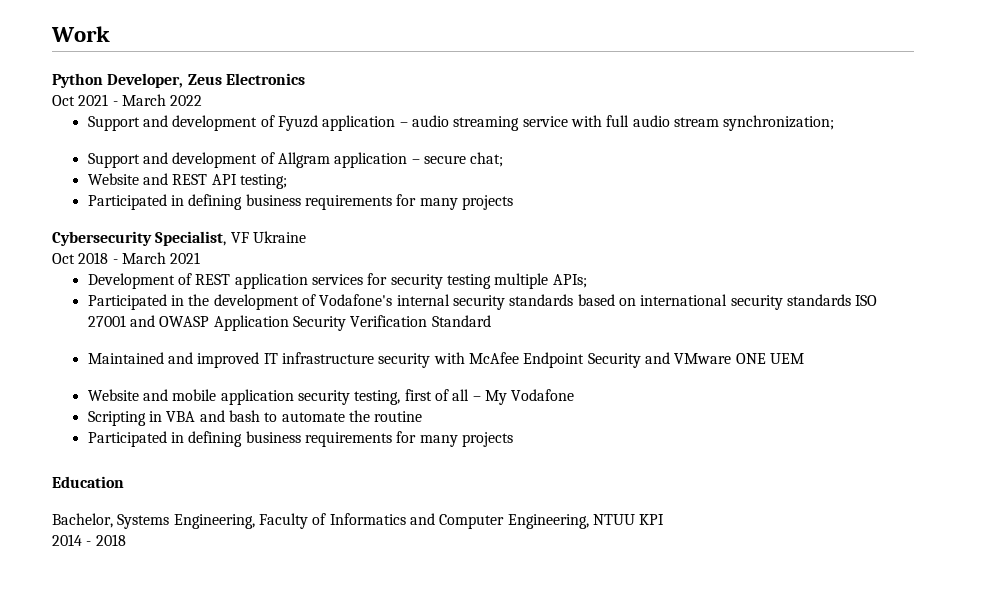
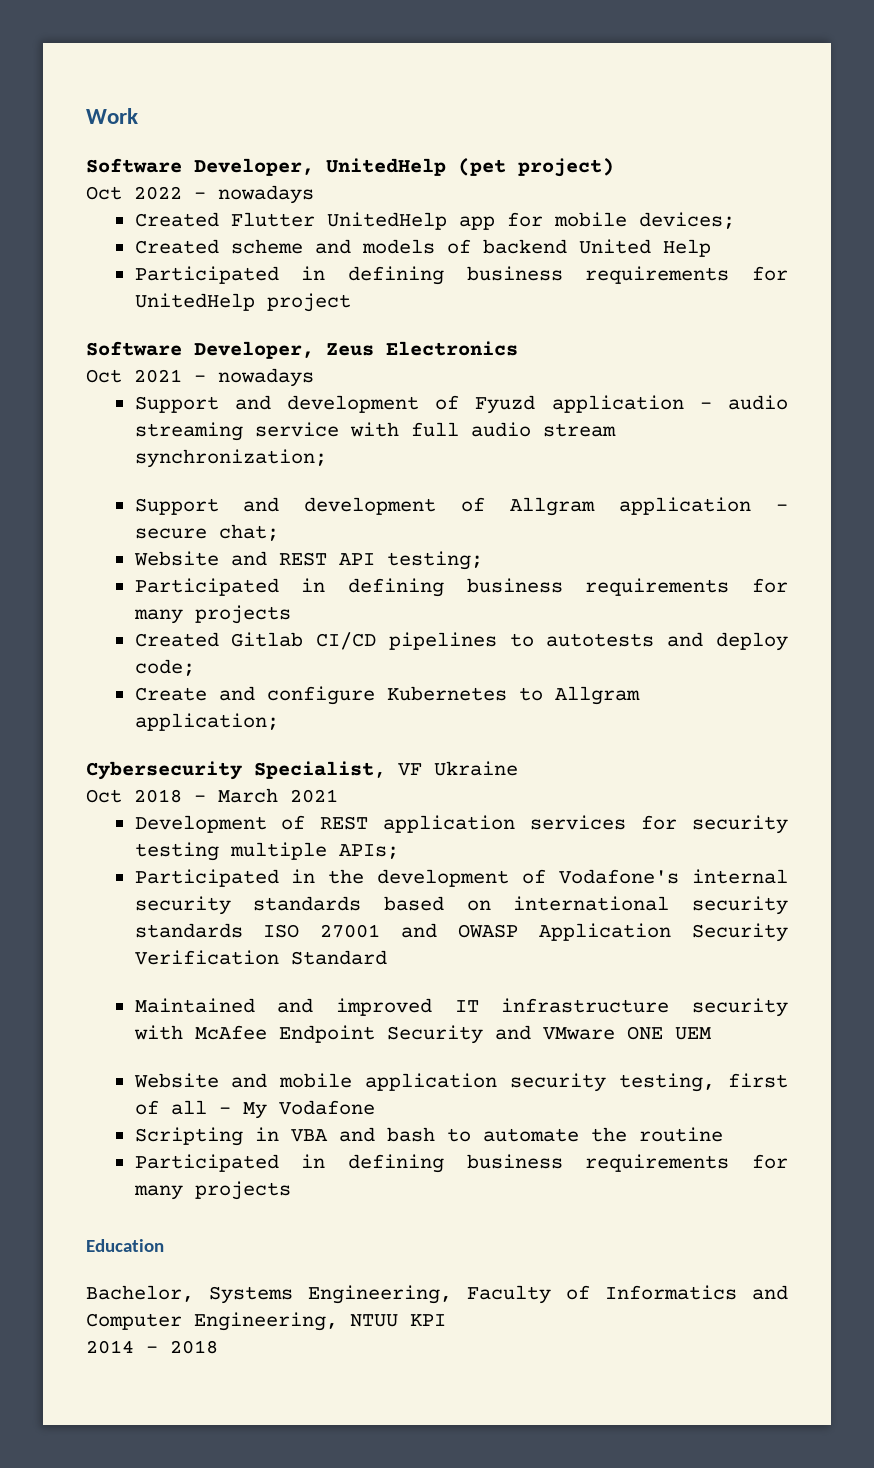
- Python Developer, Zeus Electronics
+ Software Developer, UnitedHelp (pet project)
+ Oct 2022 - nowadays
+ Created Flutter UnitedHelp app for mobile devices;
+ Created scheme and models of backend United Help
+ Participated in defining business requirements for UnitedHelp project
+ Software Developer, Zeus Electronics
- Oct 2021 - March 2022
+ Oct 2021 - nowadays
+ Created Gitlab CI/CD pipelines to autotests and deploy code;
+ Create and configure Kubernetes to Allgram application;

